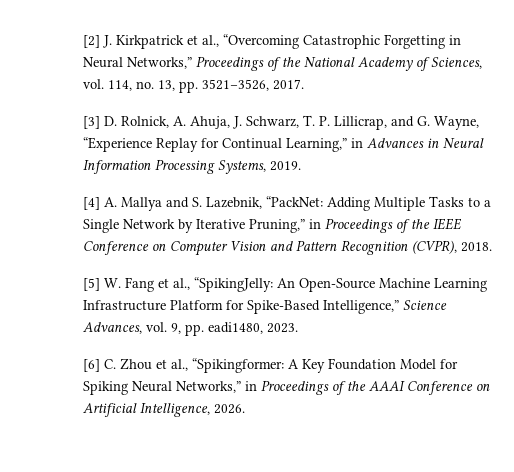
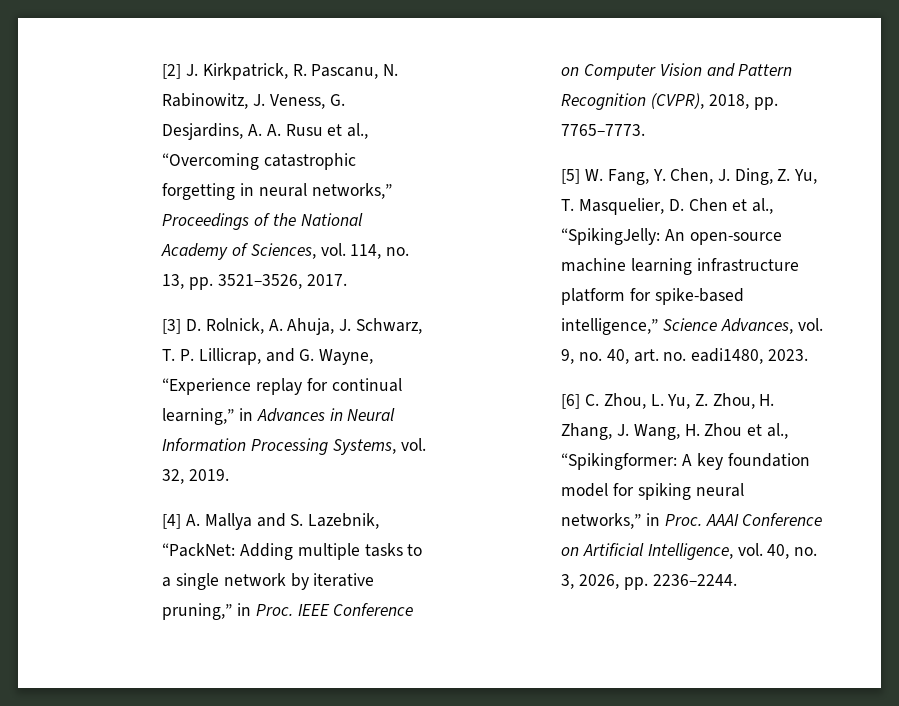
- [2] J. Kirkpatrick et al., “Overcoming Catastrophic Forgetting in Neural Networks,” Proceedings of the National Academy of Sciences, vol. 114, no. 13, pp. 3521–3526, 2017.
+ [2] J. Kirkpatrick, R. Pascanu, N. Rabinowitz, J. Veness, G. Desjardins, A. A. Rusu et al., “Overcoming catastrophic forgetting in neural networks,” Proceedings of the National Academy of Sciences, vol. 114, no. 13, pp. 3521–3526, 2017.
- [3] D. Rolnick, A. Ahuja, J. Schwarz, T. P. Lillicrap, and G. Wayne, “Experience Replay for Continual Learning,” in Advances in Neural Information Processing Systems, 2019.
+ [3] D. Rolnick, A. Ahuja, J. Schwarz, T. P. Lillicrap, and G. Wayne, “Experience replay for continual learning,” in Advances in Neural Information Processing Systems, vol. 32, 2019.
- [4] A. Mallya and S. Lazebnik, “PackNet: Adding Multiple Tasks to a Single Network by Iterative Pruning,” in Proceedings of the IEEE Conference on Computer Vision and Pattern Recognition (CVPR), 2018.
+ [4] A. Mallya and S. Lazebnik, “PackNet: Adding multiple tasks to a single network by iterative pruning,” in Proc. IEEE Conference on Computer Vision and Pattern Recognition (CVPR), 2018, pp. 7765–7773.
- [5] W. Fang et al., “SpikingJelly: An Open-Source Machine Learning Infrastructure Platform for Spike-Based Intelligence,” Science Advances, vol. 9, pp. eadi1480, 2023.
- [6] C. Zhou et al., “Spikingformer: A Key Foundation Model for Spiking Neural Networks,” in Proceedings of the AAAI Conference on Artificial Intelligence, 2026.
+ [5] W. Fang, Y. Chen, J. Ding, Z. Yu, T. Masquelier, D. Chen et al., “SpikingJelly: An open-source machine learning infrastructure platform for spike-based intelligence,” Science Advances, vol. 9, no. 40, art. no. eadi1480, 2023.
+ [6] C. Zhou, L. Yu, Z. Zhou, H. Zhang, J. Wang, H. Zhou et al., “Spikingformer: A key foundation model for spiking neural networks,” in Proc. AAAI Conference on Artificial Intelligence, vol. 40, no. 3, 2026, pp. 2236–2244.

